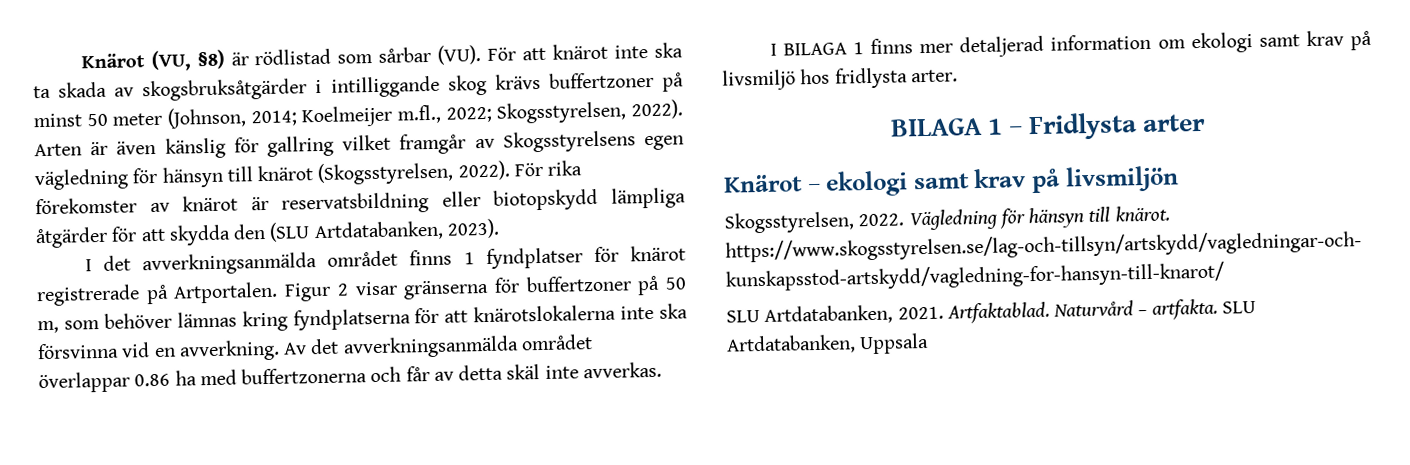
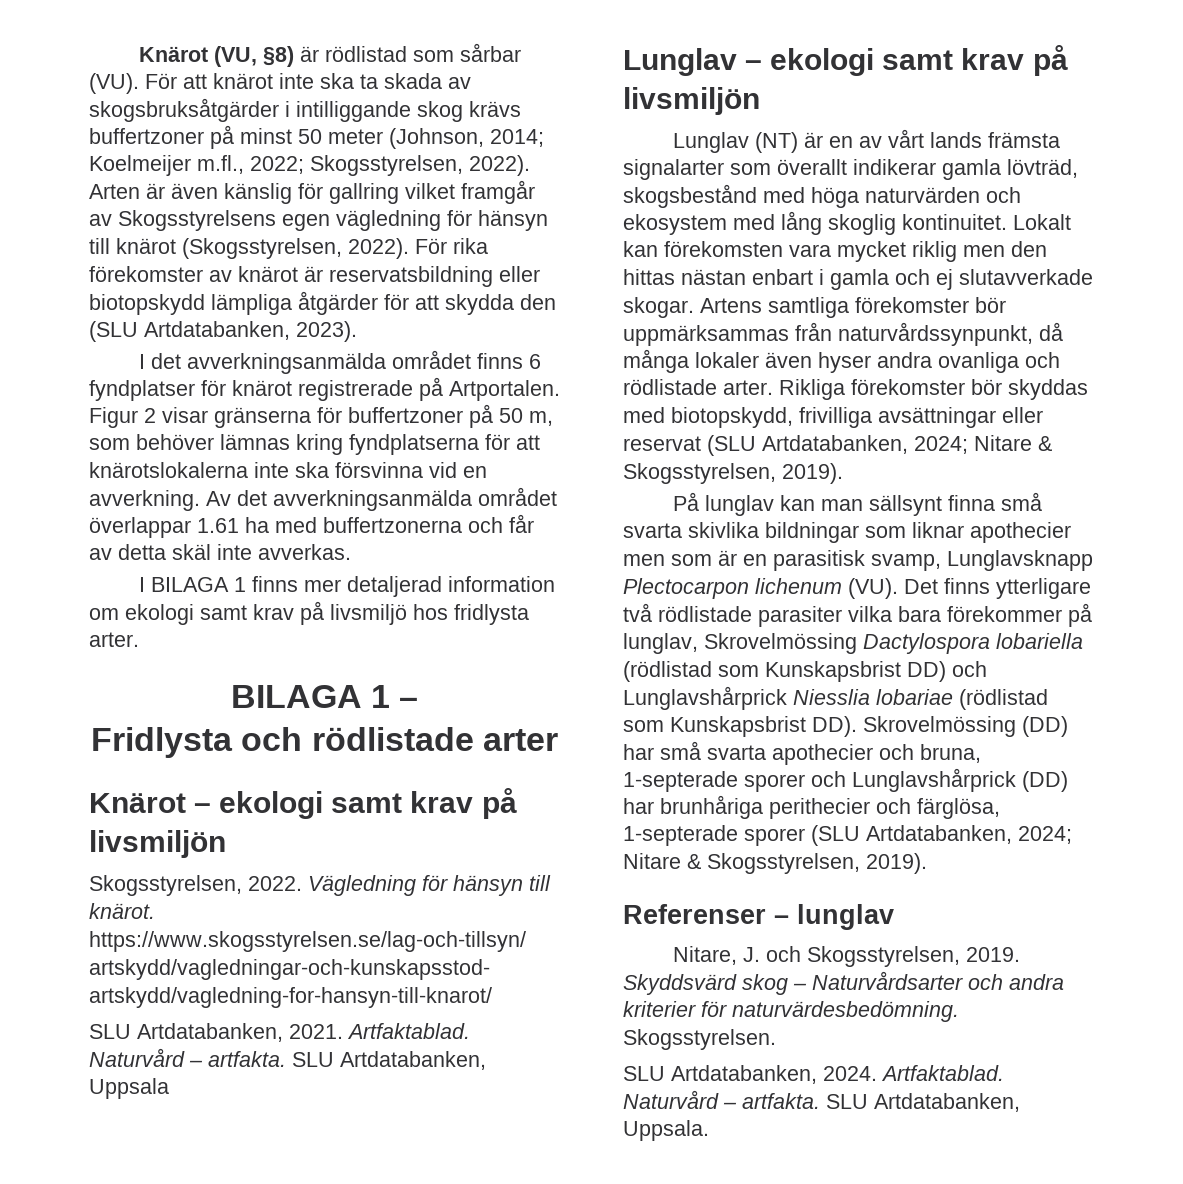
- I det avverkningsanmälda området finns 1 fyndplatser för knärot registrerade på Artportalen.
+ I det avverkningsanmälda området finns 6 fyndplatser för knärot registrerade på Artportalen.
- Av det avverkningsanmälda området överlappar 0.86 ha med buffertzonerna och får av detta skäl inte avverkas.
+ Av det avverkningsanmälda området överlappar 1.61 ha med buffertzonerna och får av detta skäl inte avverkas.
- BILAGA 1 – Fridlysta arter
+ BILAGA 1 –
+ Fridlysta och rödlistade arter
+ Lunglav – ekologi samt krav på livsmiljön
+ Lunglav (NT) är en av vårt lands främsta signalarter som överallt indikerar gamla lövträd, skogsbestånd med höga naturvärden och ekosystem med lång skoglig kontinuitet. Lokalt kan förekomsten vara mycket riklig men den hittas nästan enbart i gamla och ej slutavverkade skogar. Artens samtliga förekomster bör uppmärksammas från naturvårdssynpunkt, då många lokaler även hyser andra ovanliga och rödlistade arter. Rikliga förekomster bör skyddas med biotopskydd, frivilliga avsättningar eller reservat (SLU Artdatabanken, 2024; Nitare & Skogsstyrelsen, 2019).
+ På lunglav kan man sällsynt finna små svarta skivlika bildningar som liknar apothecier men som är en parasitisk svamp, Lunglavsknapp Plectocarpon lichenum (VU). Det finns ytterligare två rödlistade parasiter vilka bara förekommer på lunglav, Skrovelmössing Dactylospora lobariella (rödlistad som Kunskapsbrist DD) och Lunglavshårprick Niesslia lobariae (rödlistad som Kunskapsbrist DD). Skrovelmössing (DD) har små svarta apothecier och bruna, 1-septerade sporer och Lunglavshårprick (DD) har brunhåriga perithecier och färglösa, 1-septerade sporer (SLU Artdatabanken, 2024; Nitare & Skogsstyrelsen, 2019).
+ Referenser – lunglav
+ Nitare, J. och Skogsstyrelsen, 2019. Skyddsvärd skog – Naturvårdsarter och andra kriterier för naturvärdesbedömning. Skogsstyrelsen.
+ SLU Artdatabanken, 2024. Artfaktablad. Naturvård – artfakta. SLU Artdatabanken, Uppsala.

